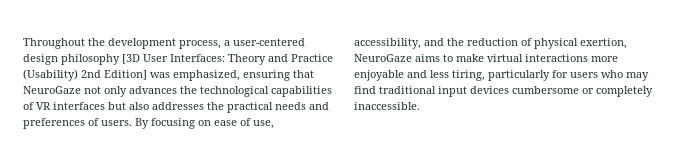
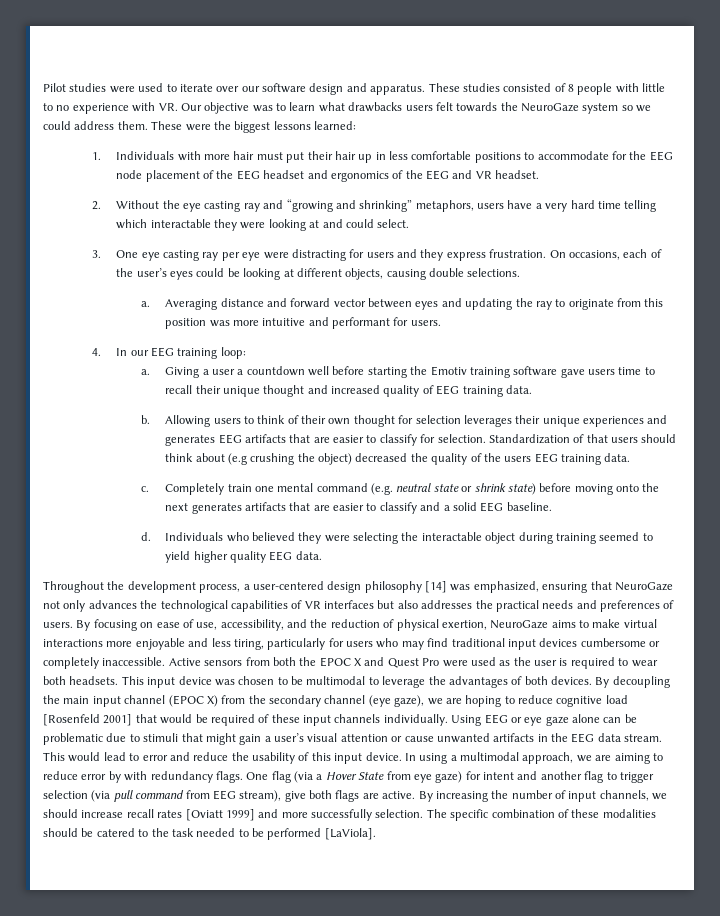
+ Pilot studies were used to iterate over our software design and apparatus. These studies consisted of 8 people with little to no experience with VR. Our objective was to learn what drawbacks users felt towards the NeuroGaze system so we could address them. These were the biggest lessons learned:
+ 1. Individuals with more hair must put their hair up in less comfortable positions to accommodate for the EEG node placement of the EEG headset and ergonomics of the EEG and VR headset.
+ 2. Without the eye casting ray and “growing and shrinking” metaphors, users have a very hard time telling which interactable they were looking at and could select.
+ 3. One eye casting ray per eye were distracting for users and they express frustration. On occasions, each of the user’s eyes could be looking at different objects, causing double selections.
+ a. Averaging distance and forward vector between eyes and updating the ray to originate from this position was more intuitive and performant for users.
+ 4. In our EEG training loop:
+ a. Giving a user a countdown well before starting the Emotiv training software gave users time to recall their unique thought and increased quality of EEG training data.
+ b. Allowing users to think of their own thought for selection leverages their unique experiences and generates EEG artifacts that are easier to classify for selection. Standardization of that users should think about (e.g crushing the object) decreased the quality of the users EEG training data.
+ c. Completely train one mental command (e.g. neutral state or shrink state) before moving onto the next generates artifacts that are easier to classify and a solid EEG baseline.
+ d. Individuals who believed they were selecting the interactable object during training seemed to yield higher quality EEG data.
- Throughout the development process, a user-centered design philosophy [3D User Interfaces: Theory and Practice (Usability) 2nd Edition] was emphasized, ensuring that NeuroGaze not only advances the technological capabilities of VR interfaces but also addresses the practical needs and preferences of users.
+ Throughout the development process, a user-centered design philosophy [14] was emphasized, ensuring that NeuroGaze not only advances the technological capabilities of VR interfaces but also addresses the practical needs and preferences of users.
+ Active sensors from both the EPOC X and Quest Pro were used as the user is required to wear both headsets. This input device was chosen to be multimodal to leverage the advantages of both devices. By decoupling the main input channel (EPOC X) from the secondary channel (eye gaze), we are hoping to reduce cognitive load [Rosenfeld 2001] that would be required of these input channels individually. Using EEG or eye gaze alone can be problematic due to stimuli that might gain a user’s visual attention or cause unwanted artifacts in the EEG data stream. This would lead to error and reduce the usability of this input device. In using a multimodal approach, we are aiming to reduce error by with redundancy flags. One flag (via a Hover State from eye gaze) for intent and another flag to trigger selection (via pull command from EEG stream), give both flags are active. By increasing the number of input channels, we should increase recall rates [Oviatt 1999] and more successfully selection. The specific combination of these modalities should be catered to the task needed to be performed [LaViola].

